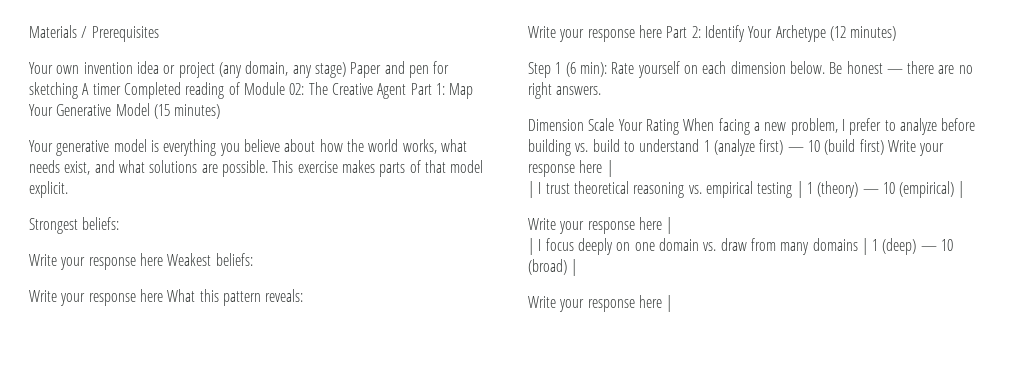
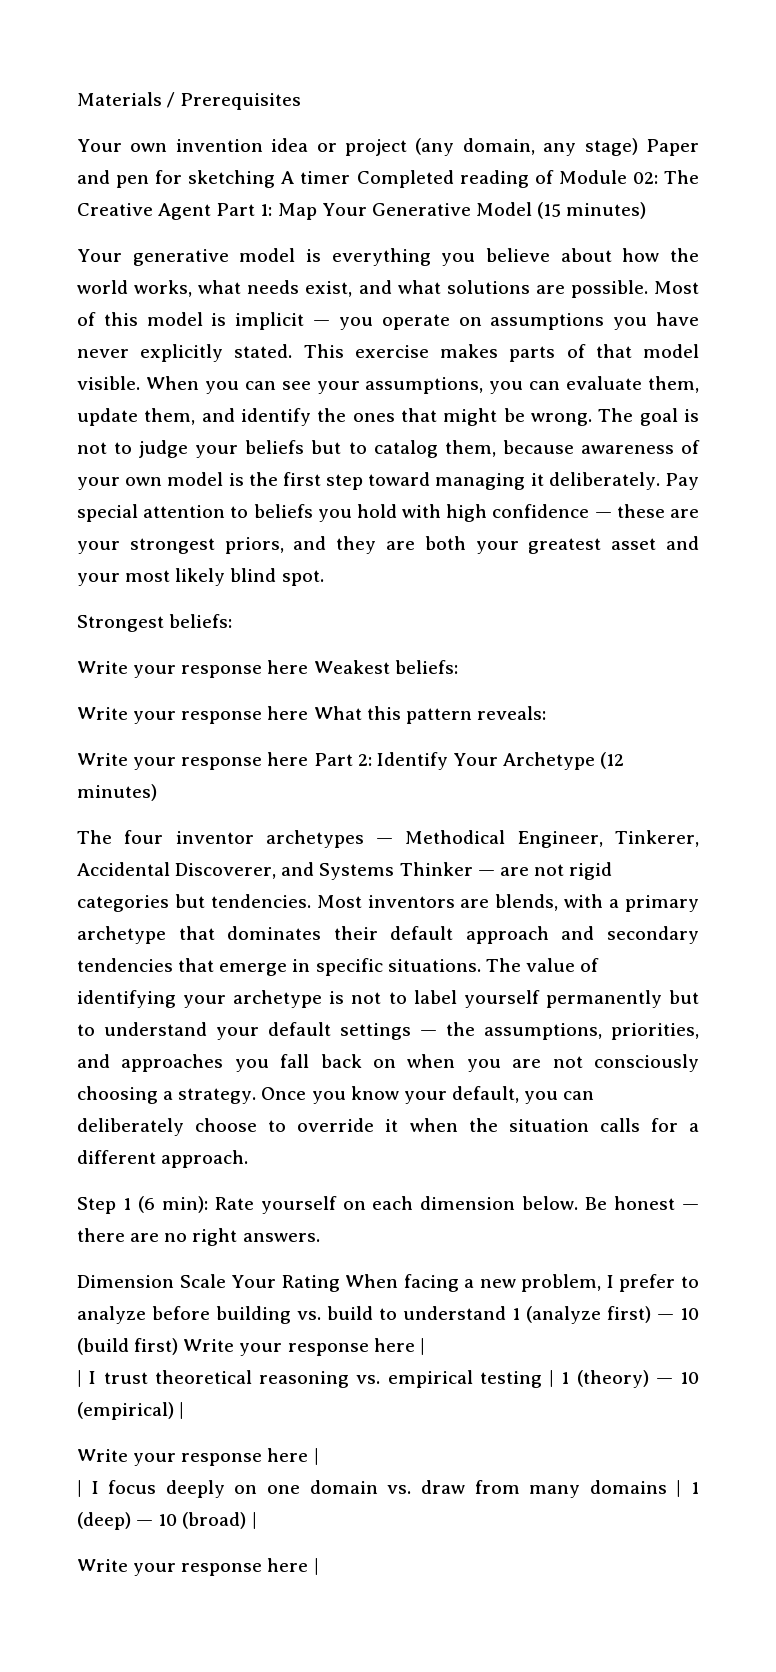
+ Most of this model is implicit — you operate on assumptions you have never explicitly stated.
- This exercise makes parts of that model explicit.
+ This exercise makes parts of that model visible. When you can see your assumptions, you can evaluate them, update them, and identify the ones that might be wrong. The goal is not to judge your beliefs but to catalog them, because awareness of your own model is the first step toward managing it deliberately. Pay special attention to beliefs you hold with high confidence — these are your strongest priors, and they are both your greatest asset and your most likely blind spot.
+ The four inventor archetypes — Methodical Engineer, Tinkerer, Accidental Discoverer, and Systems Thinker — are not rigid categories but tendencies. Most inventors are blends, with a primary archetype that dominates their default approach and secondary tendencies that emerge in specific situations. The value of identifying your archetype is not to label yourself permanently but to understand your default settings — the assumptions, priorities, and approaches you fall back on when you are not consciously choosing a strategy. Once you know your default, you can deliberately choose to override it when the situation calls for a different approach.

